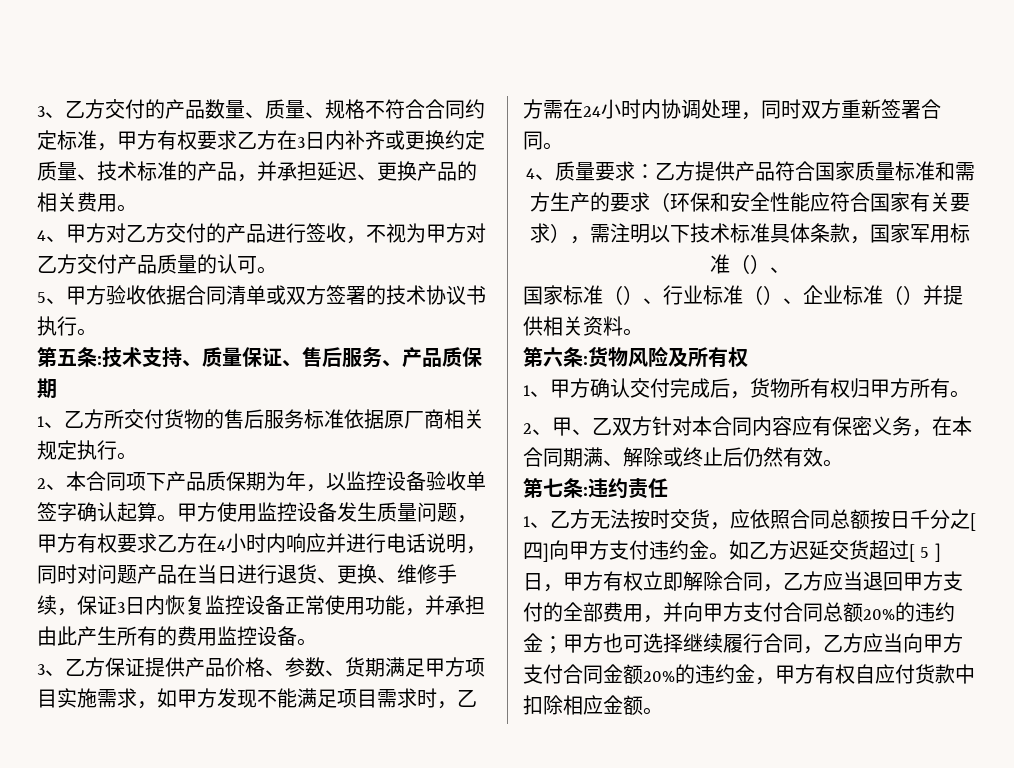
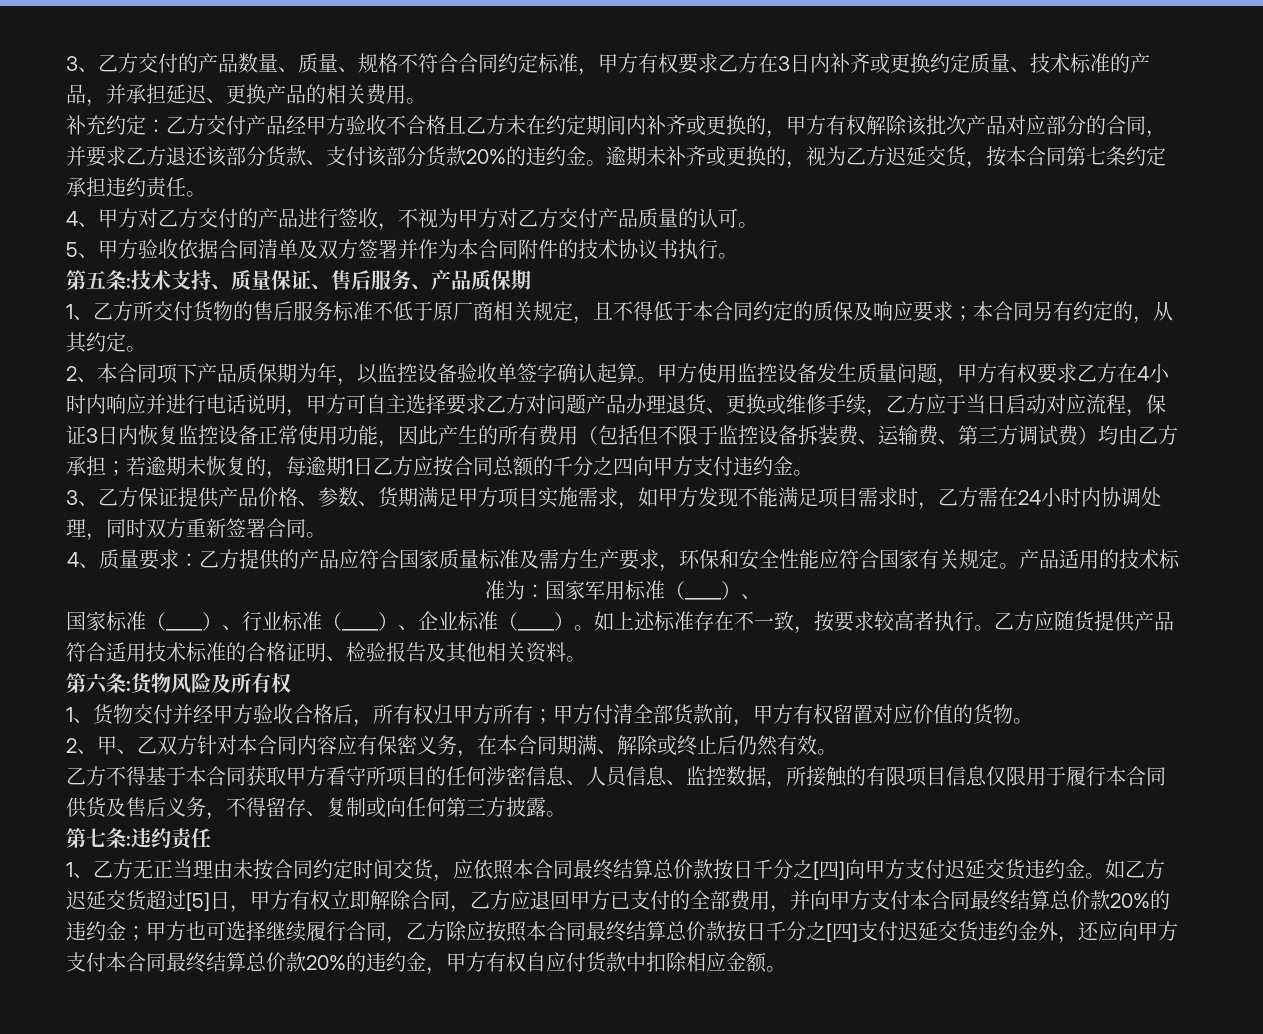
+ 补充约定：乙方交付产品经甲方验收不合格且乙方未在约定期间内补齐或更换的，甲方有权解除该批次产品对应部分的合同，并要求乙方退还该部分货款、支付该部分货款20%的违约金。逾期未补齐或更换的，视为乙方迟延交货，按本合同第七条约定承担违约责任。
- 5、甲方验收依据合同清单或双方签署的技术协议书执行。
+ 5、甲方验收依据合同清单及双方签署并作为本合同附件的技术协议书执行。
- 1、乙方所交付货物的售后服务标准依据原厂商相关规定执行。
+ 1、乙方所交付货物的售后服务标准不低于原厂商相关规定，且不得低于本合同约定的质保及响应要求；本合同另有约定的，从其约定。
- 甲方使用监控设备发生质量问题，甲方有权要求乙方在4小时内响应并进行电话说明，同时对问题产品在当日进行退货、更换、维修手续，保证3日内恢复监控设备正常使用功能，并承担由此产生所有的费用监控设备。
+ 甲方使用监控设备发生质量问题，甲方有权要求乙方在4小时内响应并进行电话说明，甲方可自主选择要求乙方对问题产品办理退货、更换或维修手续，乙方应于当日启动对应流程，保证3日内恢复监控设备正常使用功能，因此产生的所有费用（包括但不限于监控设备拆装费、运输费、第三方调试费）均由乙方承担；若逾期未恢复的，每逾期1日乙方应按合同总额的千分之四向甲方支付违约金。
- 4、质量要求：乙方提供产品符合国家质量标准和需方生产的要求（环保和安全性能应符合国家有关要求），需注明以下技术标准具体条款，国家军用标准（）、
+ 4、质量要求：乙方提供的产品应符合国家质量标准及需方生产要求，环保和安全性能应符合国家有关规定。产品适用的技术标准为：国家军用标准（____）、
- 国家标准（）、行业标准（）、企业标准（）并提供相关资料。
+ 国家标准（____）、行业标准（____）、企业标准（____）。如上述标准存在不一致，按要求较高者执行。乙方应随货提供产品符合适用技术标准的合格证明、检验报告及其他相关资料。
- 1、甲方确认交付完成后，货物所有权归甲方所有。
+ 1、货物交付并经甲方验收合格后，所有权归甲方所有；甲方付清全部货款前，甲方有权留置对应价值的货物。
+ 乙方不得基于本合同获取甲方看守所项目的任何涉密信息、人员信息、监控数据，所接触的有限项目信息仅限用于履行本合同供货及售后义务，不得留存、复制或向任何第三方披露。
- 1、乙方无法按时交货，应依照合同总额按日千分之[四]向甲方支付违约金。
+ 1、乙方无正当理由未按合同约定时间交货，应依照本合同最终结算总价款按日千分之[四]向甲方支付迟延交货违约金。
- 如乙方迟延交货超过[ 5 ]日，甲方有权立即解除合同，乙方应当退回甲方支付的全部费用，并向甲方支付合同总额20%的违约金；甲方也可选择继续履行合同，乙方应当向甲方支付合同金额20%的违约金，甲方有权自应付货款中扣除相应金额。
+ 如乙方迟延交货超过[5]日，甲方有权立即解除合同，乙方应退回甲方已支付的全部费用，并向甲方支付本合同最终结算总价款20%的违约金；甲方也可选择继续履行合同，乙方除应按照本合同最终结算总价款按日千分之[四]支付迟延交货违约金外，还应向甲方支付本合同最终结算总价款20%的违约金，甲方有权自应付货款中扣除相应金额。

